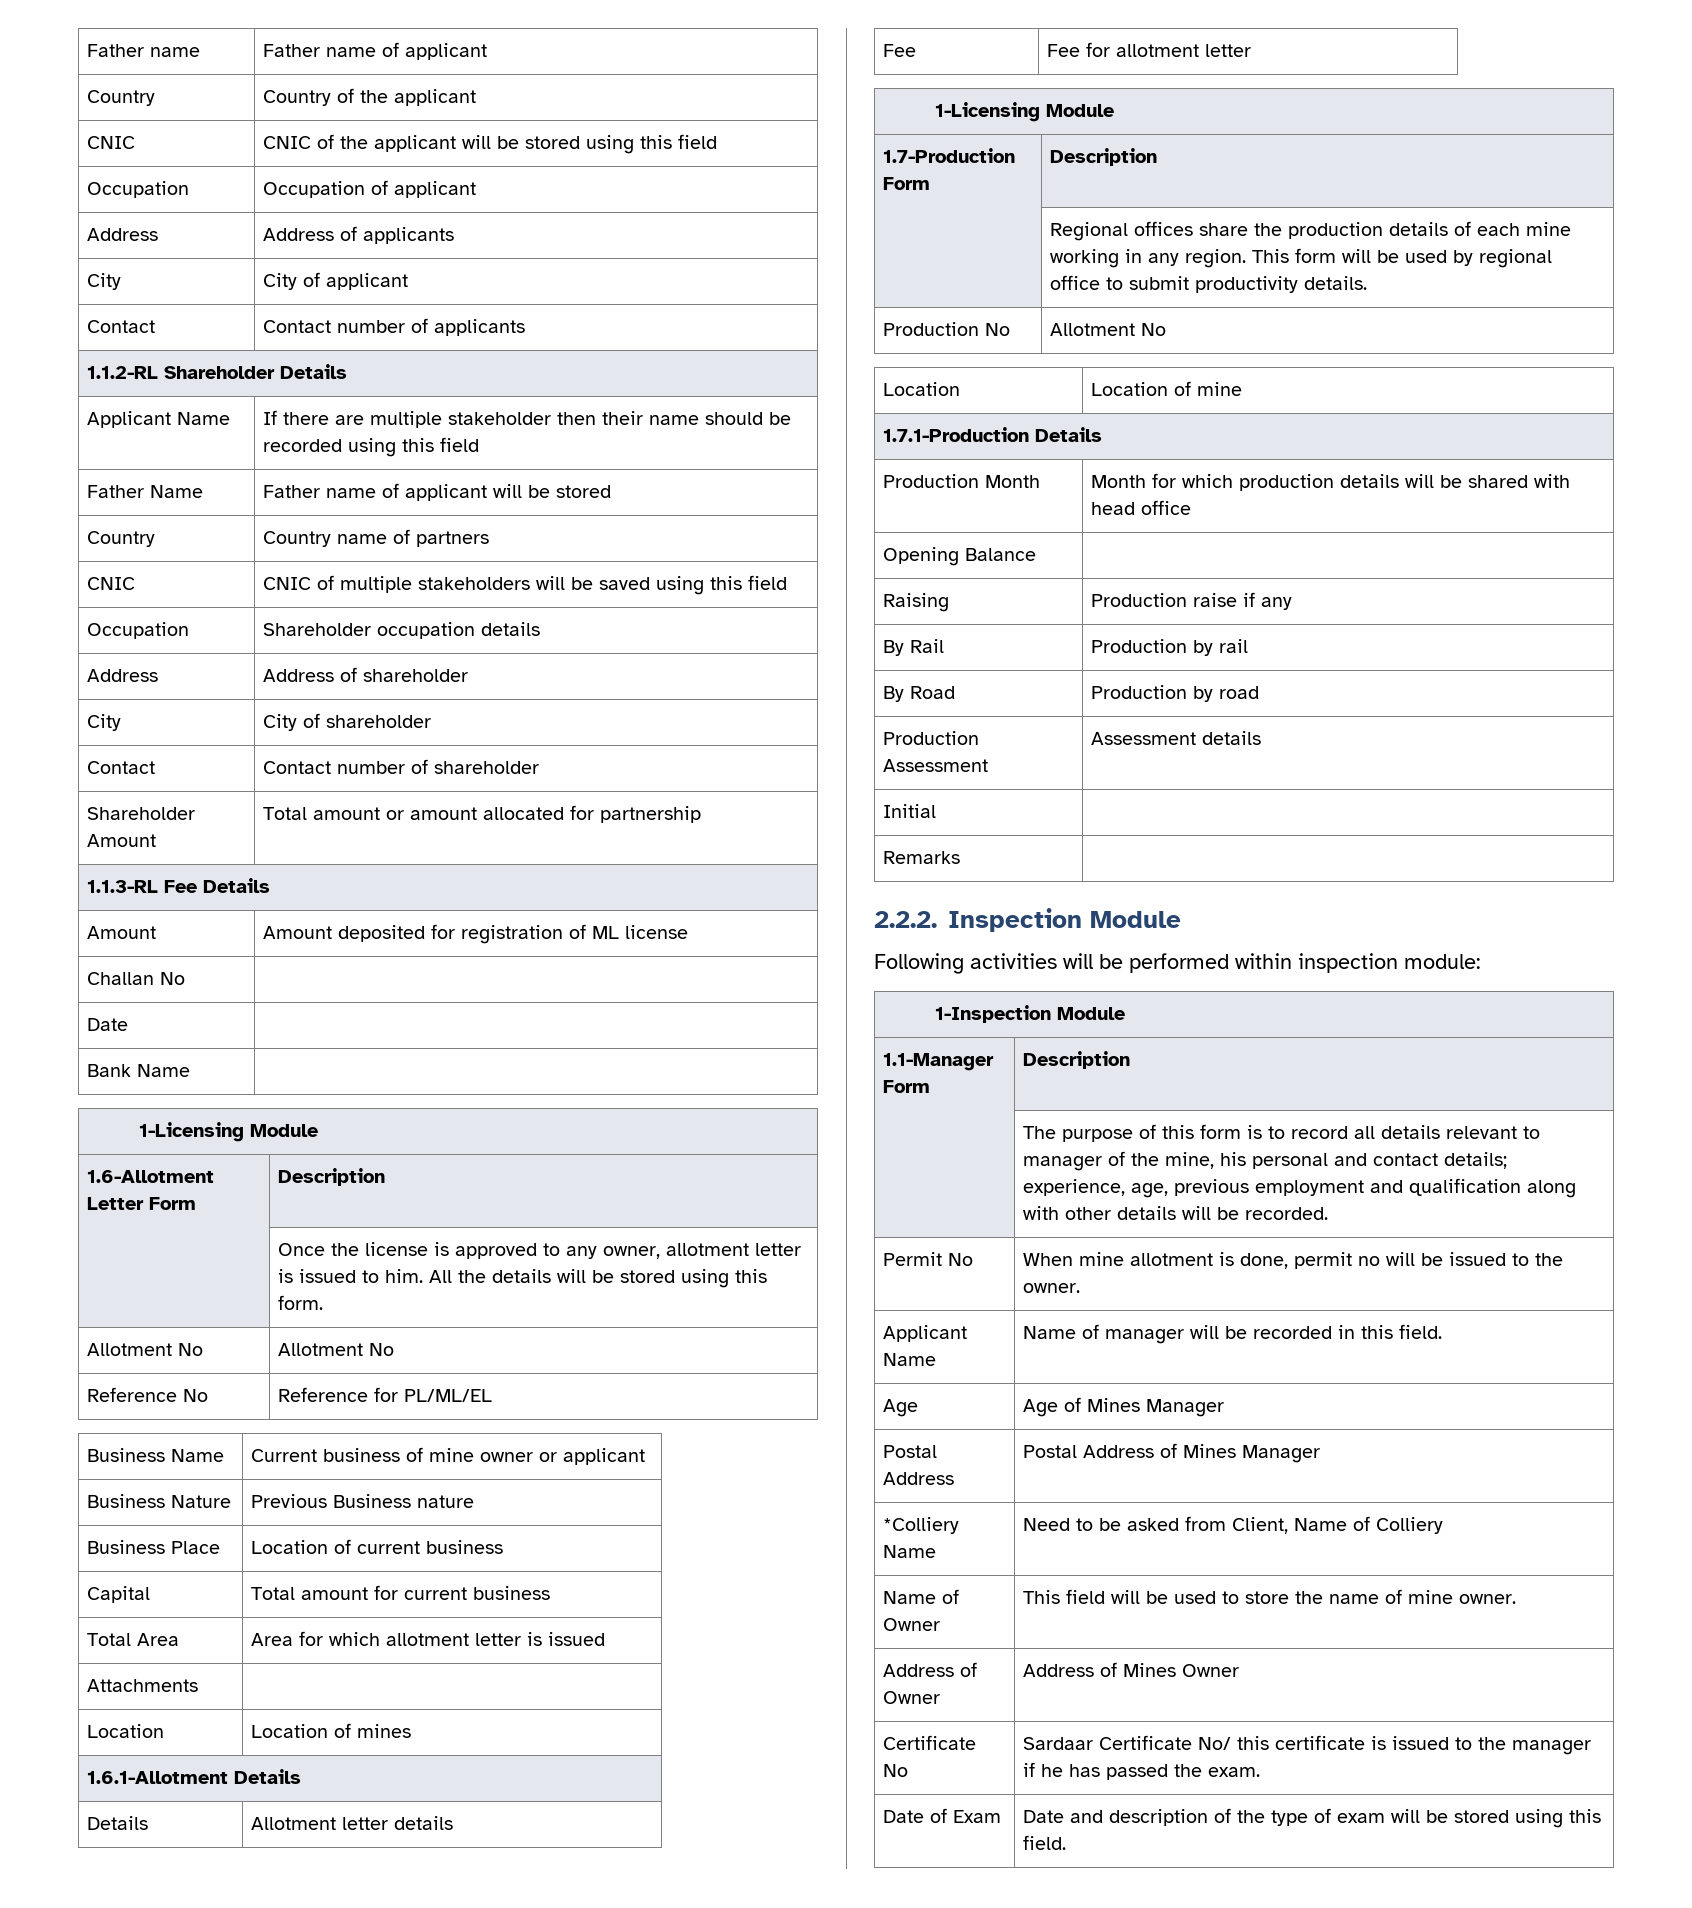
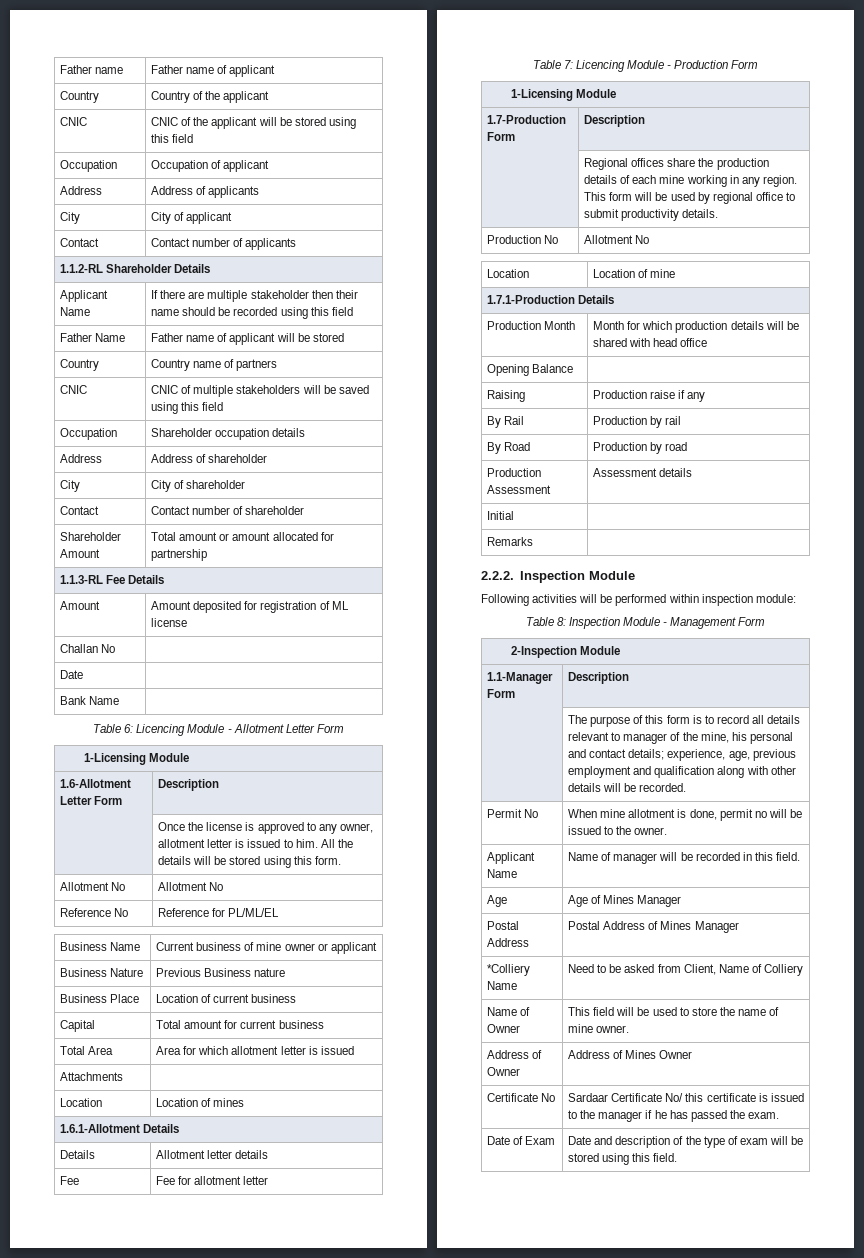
+ Table 6: Licencing Module - Allotment Letter Form
+ Table 7: Licencing Module - Production Form
- 1-Inspection Module
+ Table 8: Inspection Module - Management Form
+ 2-Inspection Module

